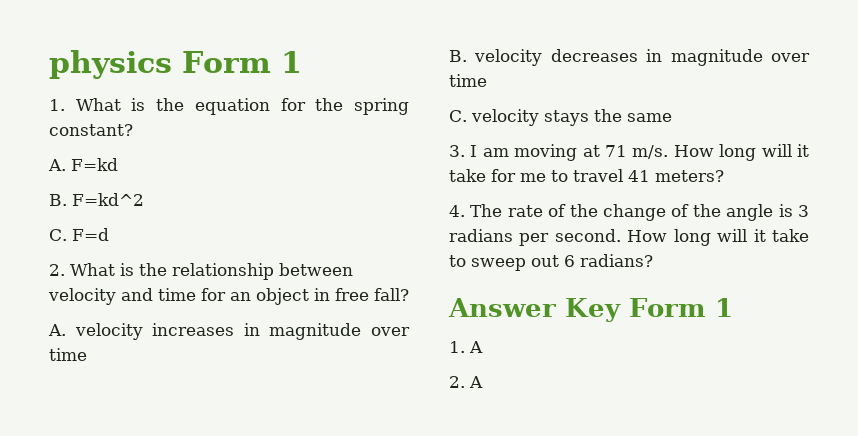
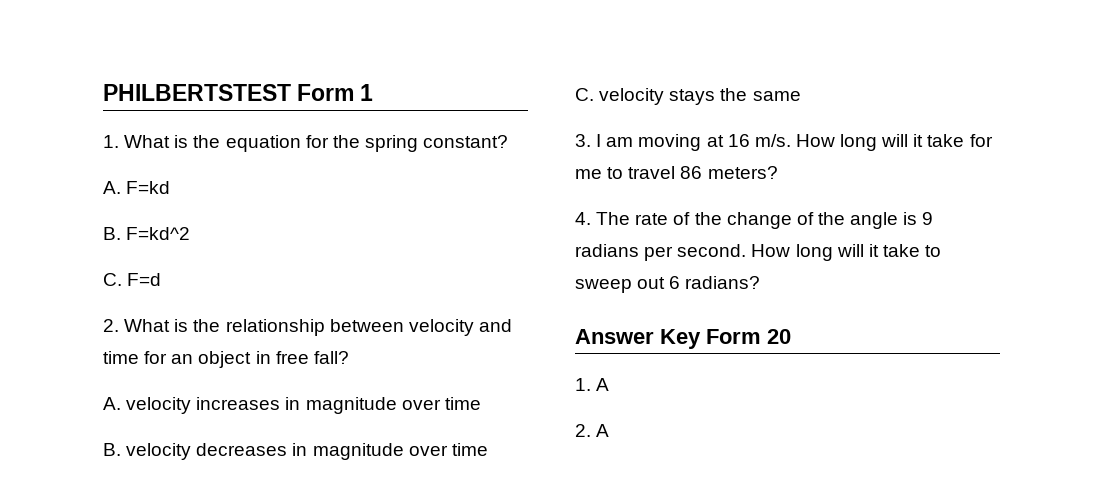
- physics Form 1
+ PHILBERTSTEST Form 1
- 3. I am moving at 71 m/s.
+ 3. I am moving at 16 m/s.
- How long will it take for me to travel 41 meters?
+ How long will it take for me to travel 86 meters?
- 4. The rate of the change of the angle is 3 radians per second.
+ 4. The rate of the change of the angle is 9 radians per second.
- Answer Key Form 1
+ Answer Key Form 20

